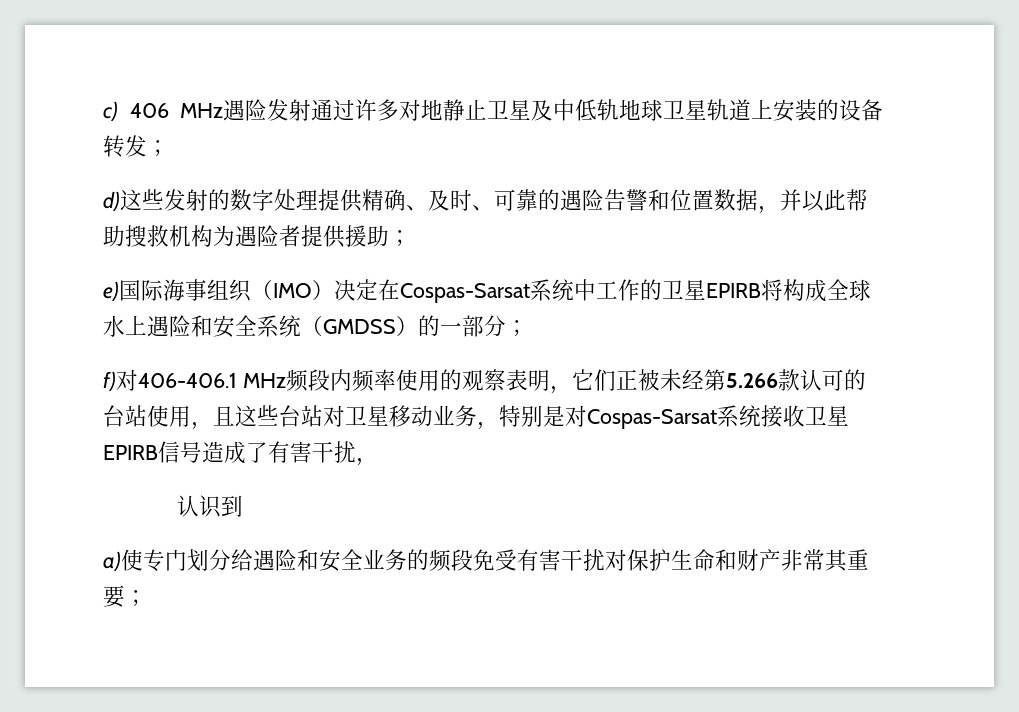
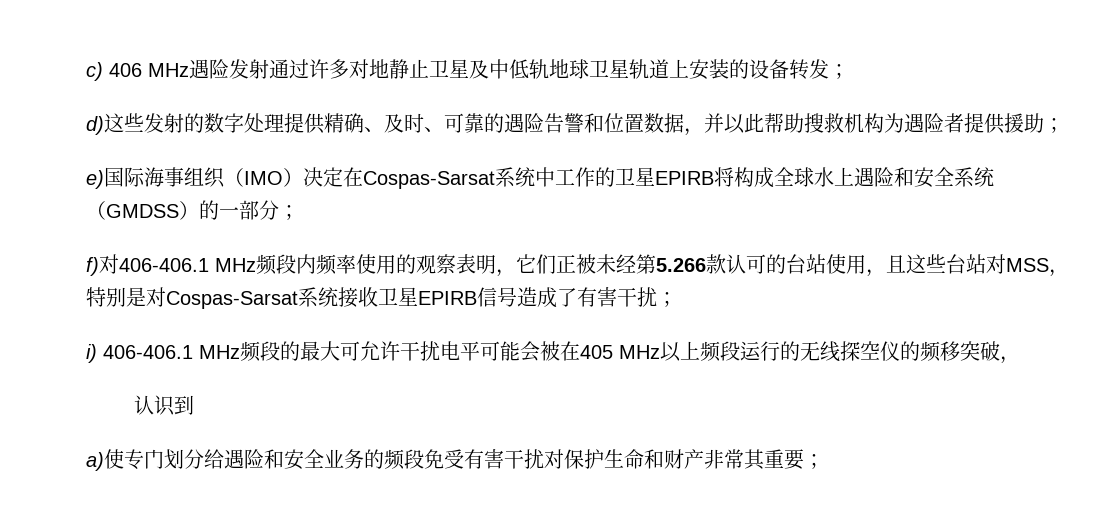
- f)对406-406.1 MHz频段内频率使用的观察表明，它们正被未经第5.266款认可的台站使用，且这些台站对卫星移动业务，特别是对Cospas-Sarsat系统接收卫星EPIRB信号造成了有害干扰，
+ f)对406-406.1 MHz频段内频率使用的观察表明，它们正被未经第5.266款认可的台站使用，且这些台站对MSS，特别是对Cospas-Sarsat系统接收卫星EPIRB信号造成了有害干扰；
+ i) 406-406.1 MHz频段的最大可允许干扰电平可能会被在405 MHz以上频段运行的无线探空仪的频移突破，

